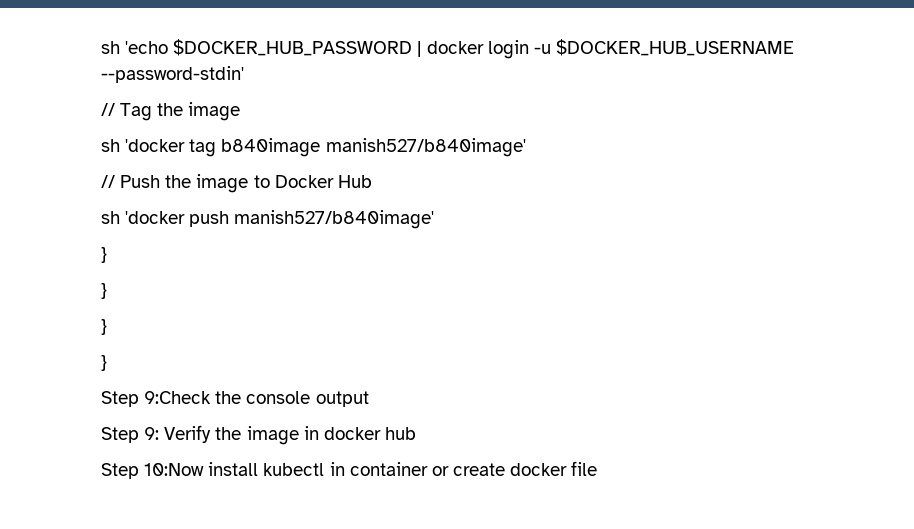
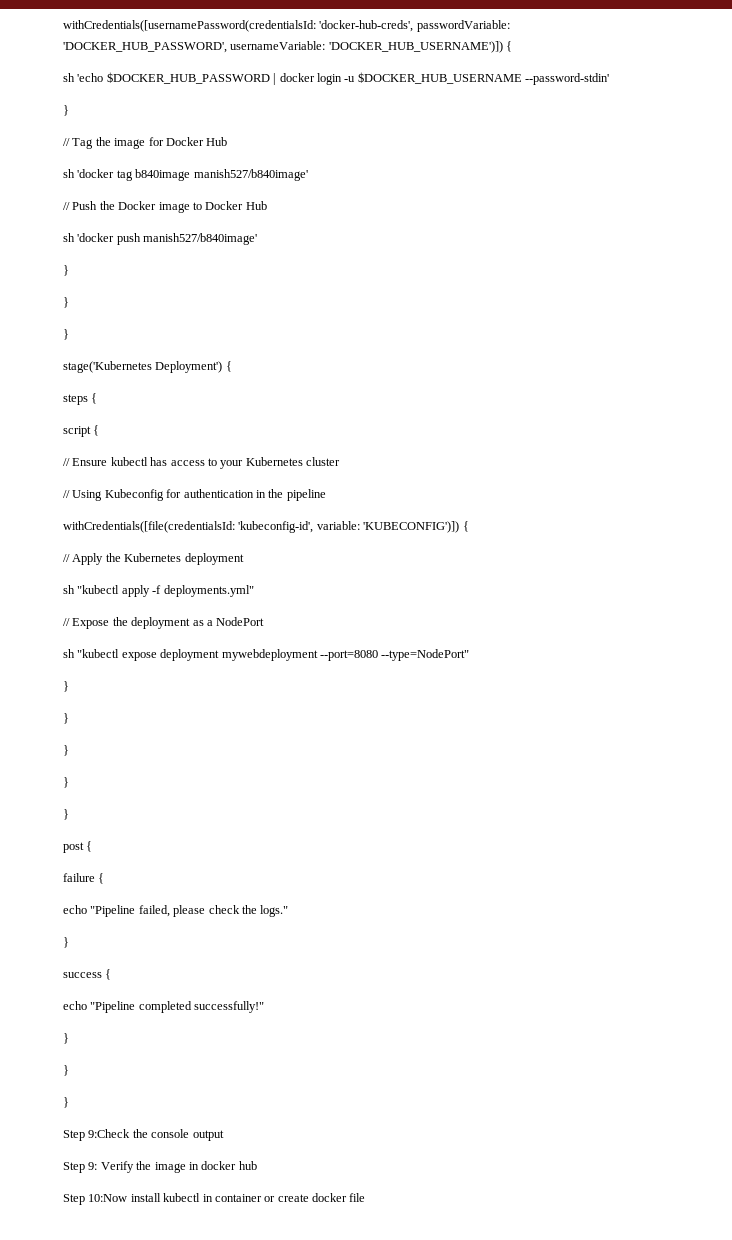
+ withCredentials([usernamePassword(credentialsId: 'docker-hub-creds', passwordVariable: 'DOCKER_HUB_PASSWORD', usernameVariable: 'DOCKER_HUB_USERNAME')]) {
  sh 'echo $DOCKER_HUB_PASSWORD | docker login -u $DOCKER_HUB_USERNAME --password-stdin'
+ }
- // Tag the image
+ // Tag the image for Docker Hub
- // Push the image to Docker Hub
+ // Push the Docker image to Docker Hub
+ stage('Kubernetes Deployment') {
+ steps {
+ script {
+ // Ensure kubectl has access to your Kubernetes cluster
+ // Using Kubeconfig for authentication in the pipeline
+ withCredentials([file(credentialsId: 'kubeconfig-id', variable: 'KUBECONFIG')]) {
+ // Apply the Kubernetes deployment
+ sh "kubectl apply -f deployments.yml"
+ // Expose the deployment as a NodePort
+ sh "kubectl expose deployment mywebdeployment --port=8080 --type=NodePort"
+ }
+ }
+ }
+ }
+ }
+ post {
+ failure {
+ echo "Pipeline failed, please check the logs."
+ }
+ success {
+ echo "Pipeline completed successfully!"
+ }
+ }

